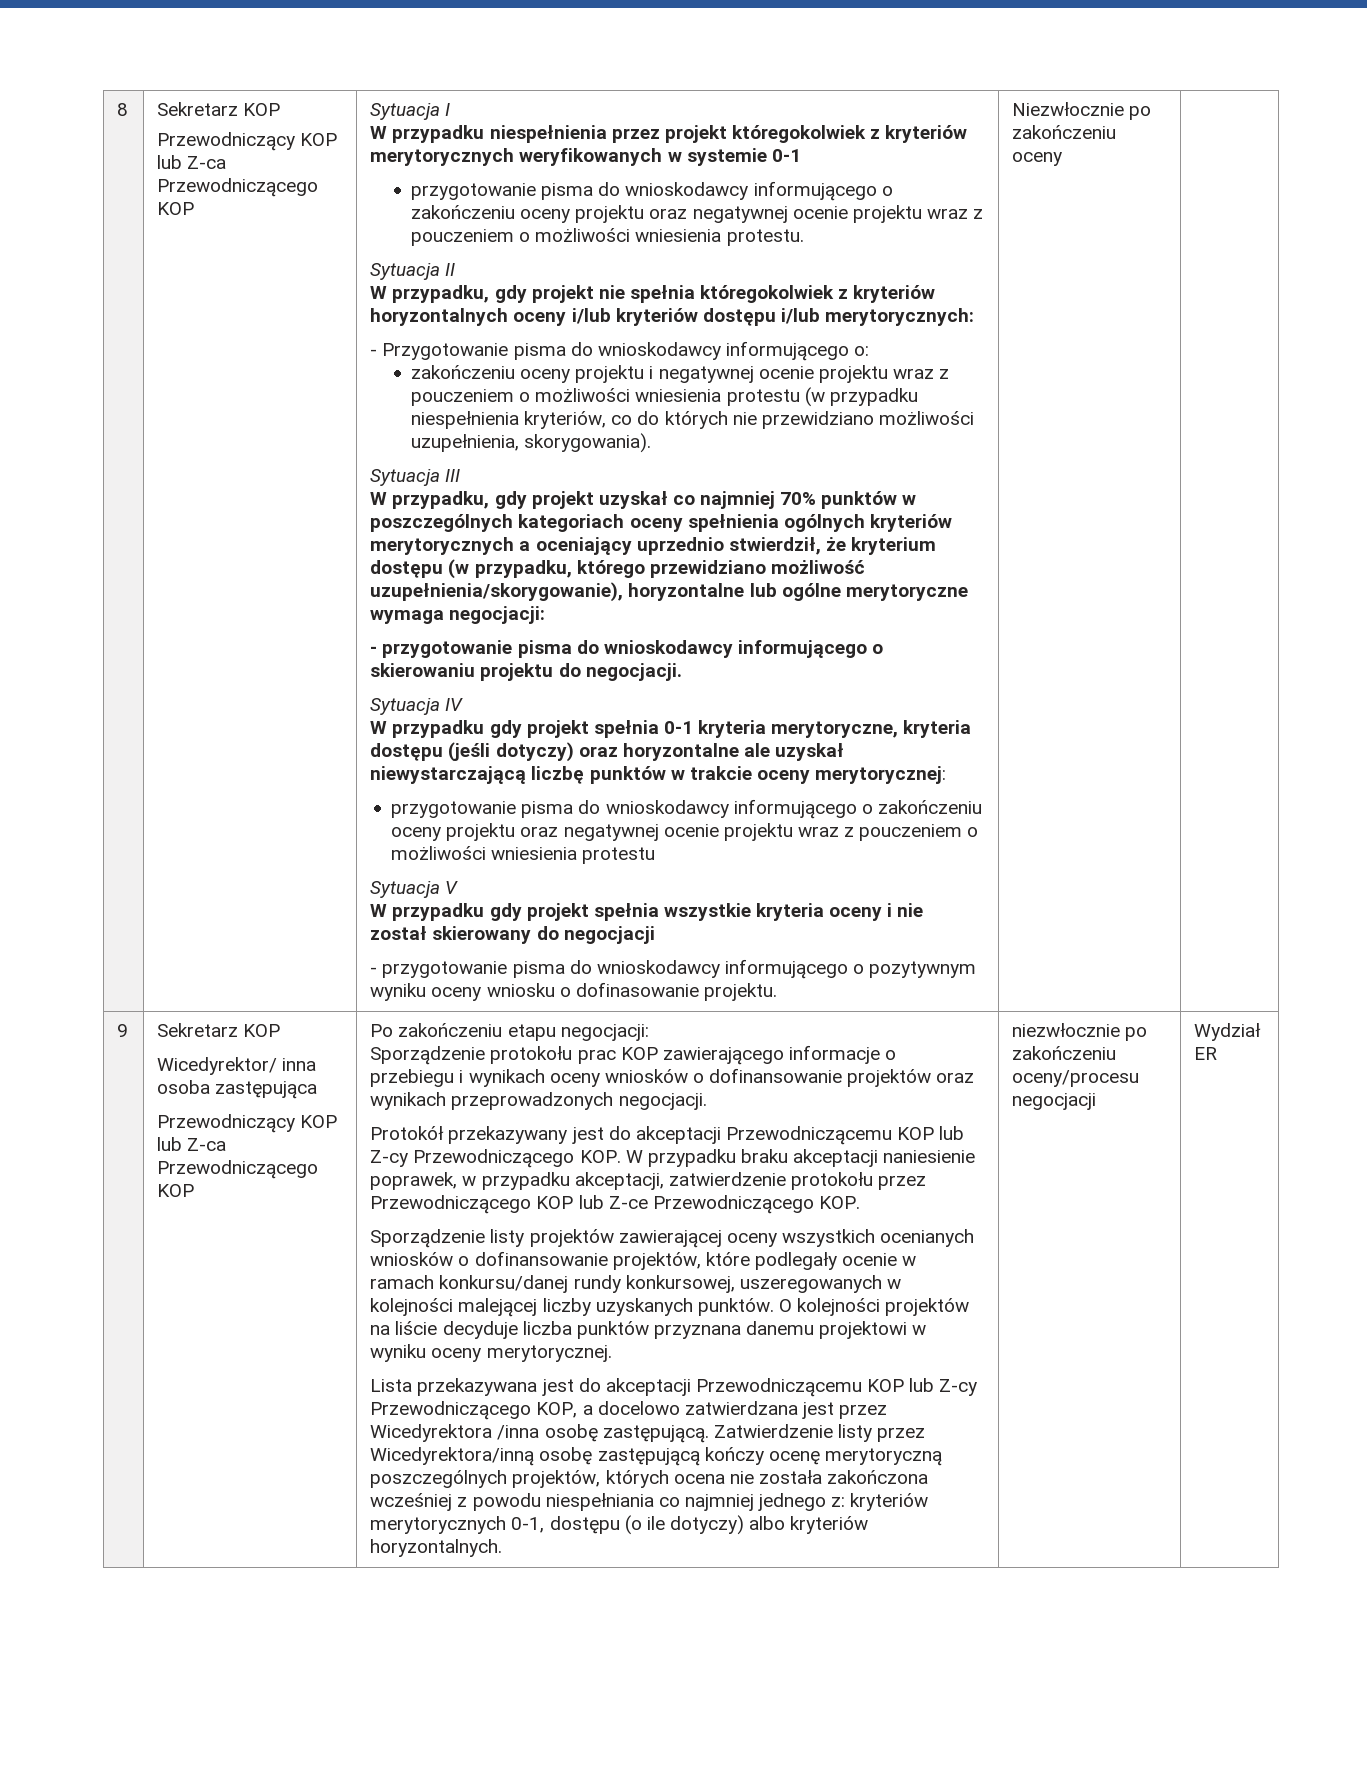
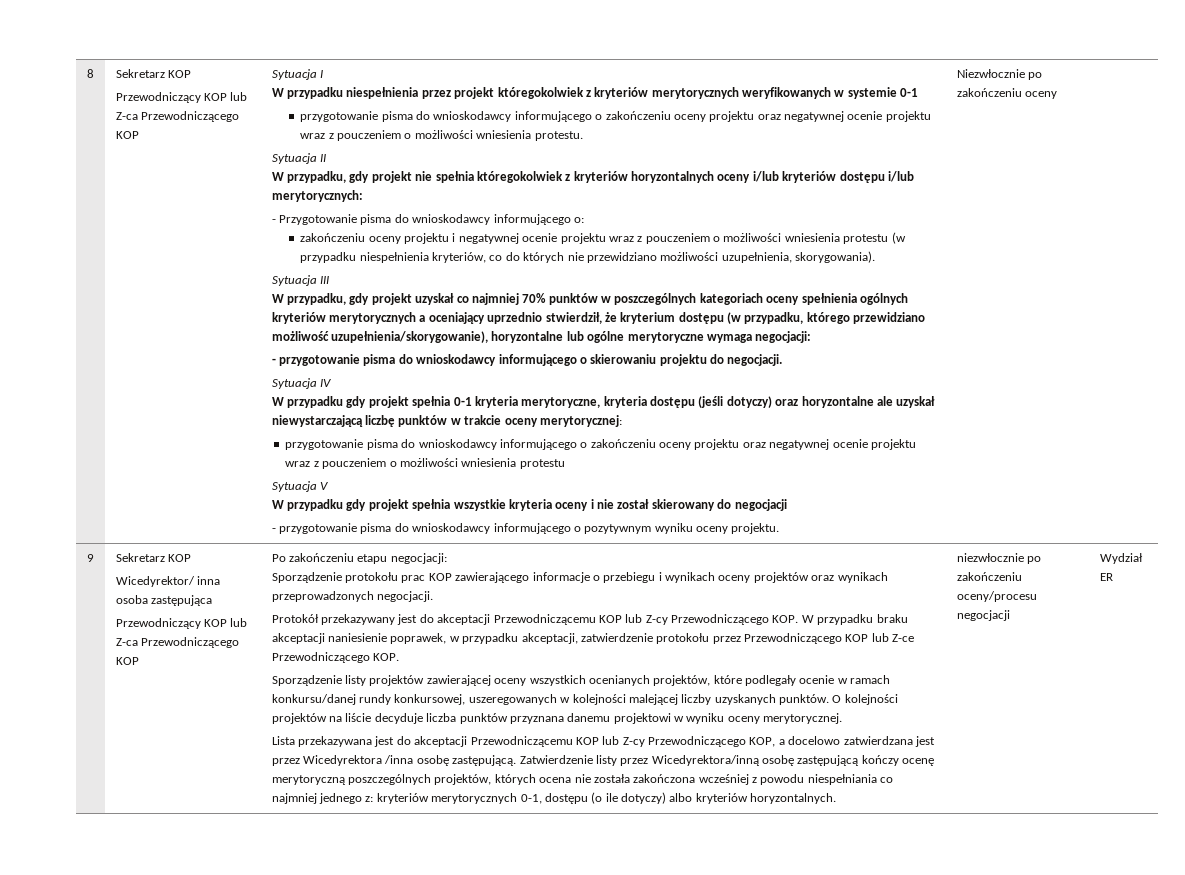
- - przygotowanie pisma do wnioskodawcy informującego o pozytywnym wyniku oceny wniosku o dofinasowanie projektu.
+ - przygotowanie pisma do wnioskodawcy informującego o pozytywnym wyniku oceny projektu.
- Sporządzenie protokołu prac KOP zawierającego informacje o przebiegu i wynikach oceny wniosków o dofinansowanie projektów oraz wynikach przeprowadzonych negocjacji.
+ Sporządzenie protokołu prac KOP zawierającego informacje o przebiegu i wynikach oceny projektów oraz wynikach przeprowadzonych negocjacji.
- Sporządzenie listy projektów zawierającej oceny wszystkich ocenianych wniosków o dofinansowanie projektów, które podlegały ocenie w ramach konkursu/danej rundy konkursowej, uszeregowanych w kolejności malejącej liczby uzyskanych punktów.
+ Sporządzenie listy projektów zawierającej oceny wszystkich ocenianych projektów, które podlegały ocenie w ramach konkursu/danej rundy konkursowej, uszeregowanych w kolejności malejącej liczby uzyskanych punktów.

